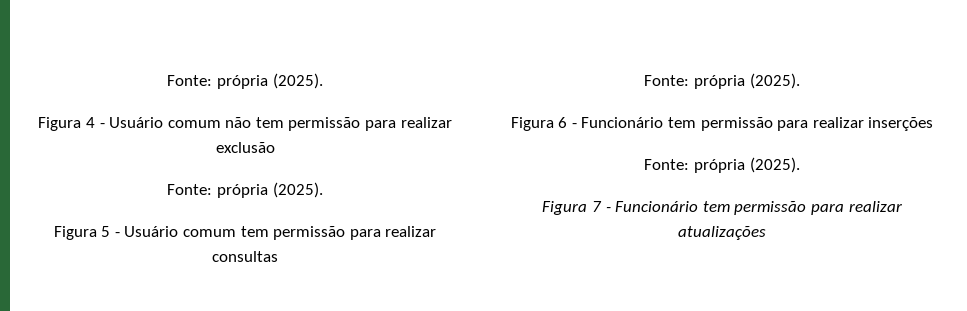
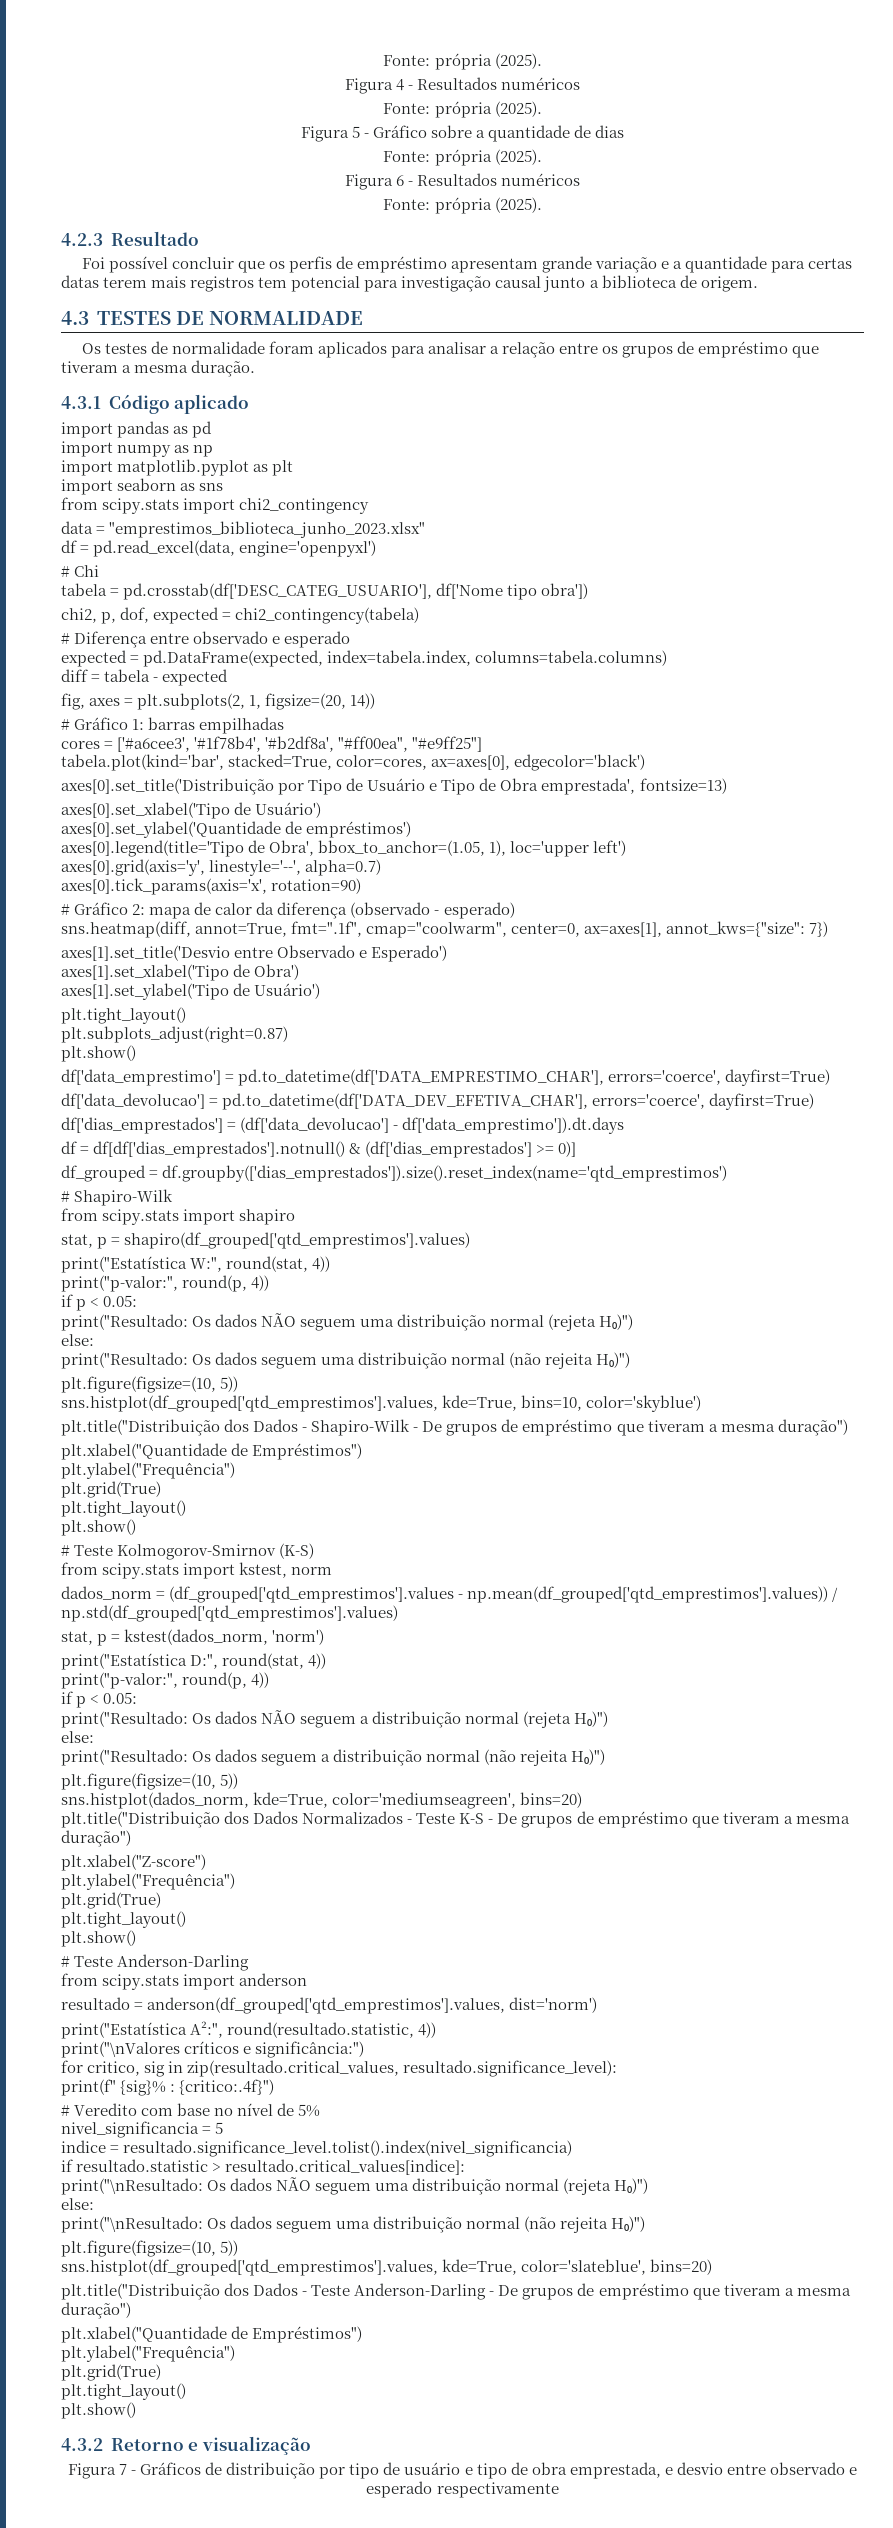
- Figura 4 - Usuário comum não tem permissão para realizar exclusão
+ Figura 4 - Resultados numéricos
- Figura 5 - Usuário comum tem permissão para realizar consultas
+ Figura 5 - Gráfico sobre a quantidade de dias
- Figura 6 - Funcionário tem permissão para realizar inserções
+ Figura 6 - Resultados numéricos
  Fonte: própria (2025).
- Figura 7 - Funcionário tem permissão para realizar atualizações
+ 4.2.3 Resultado
+ Foi possível concluir que os perfis de empréstimo apresentam grande variação e a quantidade para certas datas terem mais registros tem potencial para investigação causal junto a biblioteca de origem.
+ 4.3 TESTES DE NORMALIDADE
+ Os testes de normalidade foram aplicados para analisar a relação entre os grupos de empréstimo que tiveram a mesma duração.
+ 4.3.1 Código aplicado
+ import pandas as pd
+ import numpy as np
+ import matplotlib.pyplot as plt
+ import seaborn as sns
+ from scipy.stats import chi2_contingency
+ data = "emprestimos_biblioteca_junho_2023.xlsx"
+ df = pd.read_excel(data, engine='openpyxl')
+ # Chi
+ tabela = pd.crosstab(df['DESC_CATEG_USUARIO'], df['Nome tipo obra'])
+ chi2, p, dof, expected = chi2_contingency(tabela)
+ # Diferença entre observado e esperado
+ expected = pd.DataFrame(expected, index=tabela.index, columns=tabela.columns)
+ diff = tabela - expected
+ fig, axes = plt.subplots(2, 1, figsize=(20, 14))
+ # Gráfico 1: barras empilhadas
+ cores = ['#a6cee3', '#1f78b4', '#b2df8a', "#ff00ea", "#e9ff25"]
+ tabela.plot(kind='bar', stacked=True, color=cores, ax=axes[0], edgecolor='black')
+ axes[0].set_title('Distribuição por Tipo de Usuário e Tipo de Obra emprestada', fontsize=13)
+ axes[0].set_xlabel('Tipo de Usuário')
+ axes[0].set_ylabel('Quantidade de empréstimos')
+ axes[0].legend(title='Tipo de Obra', bbox_to_anchor=(1.05, 1), loc='upper left')
+ axes[0].grid(axis='y', linestyle='--', alpha=0.7)
+ axes[0].tick_params(axis='x', rotation=90)
+ # Gráfico 2: mapa de calor da diferença (observado - esperado)
+ sns.heatmap(diff, annot=True, fmt=".1f", cmap="coolwarm", center=0, ax=axes[1], annot_kws={"size": 7})
+ axes[1].set_title('Desvio entre Observado e Esperado')
+ axes[1].set_xlabel('Tipo de Obra')
+ axes[1].set_ylabel('Tipo de Usuário')
+ plt.tight_layout()
+ plt.subplots_adjust(right=0.87)
+ plt.show()
+ df['data_emprestimo'] = pd.to_datetime(df['DATA_EMPRESTIMO_CHAR'], errors='coerce', dayfirst=True)
+ df['data_devolucao'] = pd.to_datetime(df['DATA_DEV_EFETIVA_CHAR'], errors='coerce', dayfirst=True)
+ df['dias_emprestados'] = (df['data_devolucao'] - df['data_emprestimo']).dt.days
+ df = df[df['dias_emprestados'].notnull() & (df['dias_emprestados'] >= 0)]
+ df_grouped = df.groupby(['dias_emprestados']).size().reset_index(name='qtd_emprestimos')
+ # Shapiro-Wilk
+ from scipy.stats import shapiro
+ stat, p = shapiro(df_grouped['qtd_emprestimos'].values)
+ print("Estatística W:", round(stat, 4))
+ print("p-valor:", round(p, 4))
+ if p < 0.05:
+ print("Resultado: Os dados NÃO seguem uma distribuição normal (rejeta H₀)")
+ else:
+ print("Resultado: Os dados seguem uma distribuição normal (não rejeita H₀)")
+ plt.figure(figsize=(10, 5))
+ sns.histplot(df_grouped['qtd_emprestimos'].values, kde=True, bins=10, color='skyblue')
+ plt.title("Distribuição dos Dados - Shapiro-Wilk - De grupos de empréstimo que tiveram a mesma duração")
+ plt.xlabel("Quantidade de Empréstimos")
+ plt.ylabel("Frequência")
+ plt.grid(True)
+ plt.tight_layout()
+ plt.show()
+ # Teste Kolmogorov-Smirnov (K-S)
+ from scipy.stats import kstest, norm
+ dados_norm = (df_grouped['qtd_emprestimos'].values - np.mean(df_grouped['qtd_emprestimos'].values)) / np.std(df_grouped['qtd_emprestimos'].values)
+ stat, p = kstest(dados_norm, 'norm')
+ print("Estatística D:", round(stat, 4))
+ print("p-valor:", round(p, 4))
+ if p < 0.05:
+ print("Resultado: Os dados NÃO seguem a distribuição normal (rejeta H₀)")
+ else:
+ print("Resultado: Os dados seguem a distribuição normal (não rejeita H₀)")
+ plt.figure(figsize=(10, 5))
+ sns.histplot(dados_norm, kde=True, color='mediumseagreen', bins=20)
+ plt.title("Distribuição dos Dados Normalizados - Teste K-S - De grupos de empréstimo que tiveram a mesma duração")
+ plt.xlabel("Z-score")
+ plt.ylabel("Frequência")
+ plt.grid(True)
+ plt.tight_layout()
+ plt.show()
+ # Teste Anderson-Darling
+ from scipy.stats import anderson
+ resultado = anderson(df_grouped['qtd_emprestimos'].values, dist='norm')
+ print("Estatística A²:", round(resultado.statistic, 4))
+ print("\nValores críticos e significância:")
+ for critico, sig in zip(resultado.critical_values, resultado.significance_level):
+ print(f" {sig}% : {critico:.4f}")
+ # Veredito com base no nível de 5%
+ nivel_significancia = 5
+ indice = resultado.significance_level.tolist().index(nivel_significancia)
+ if resultado.statistic > resultado.critical_values[indice]:
+ print("\nResultado: Os dados NÃO seguem uma distribuição normal (rejeta H₀)")
+ else:
+ print("\nResultado: Os dados seguem uma distribuição normal (não rejeita H₀)")
+ plt.figure(figsize=(10, 5))
+ sns.histplot(df_grouped['qtd_emprestimos'].values, kde=True, color='slateblue', bins=20)
+ plt.title("Distribuição dos Dados - Teste Anderson-Darling - De grupos de empréstimo que tiveram a mesma duração")
+ plt.xlabel("Quantidade de Empréstimos")
+ plt.ylabel("Frequência")
+ plt.grid(True)
+ plt.tight_layout()
+ plt.show()
+ 4.3.2 Retorno e visualização
+ Figura 7 - Gráficos de distribuição por tipo de usuário e tipo de obra emprestada, e desvio entre observado e esperado respectivamente

